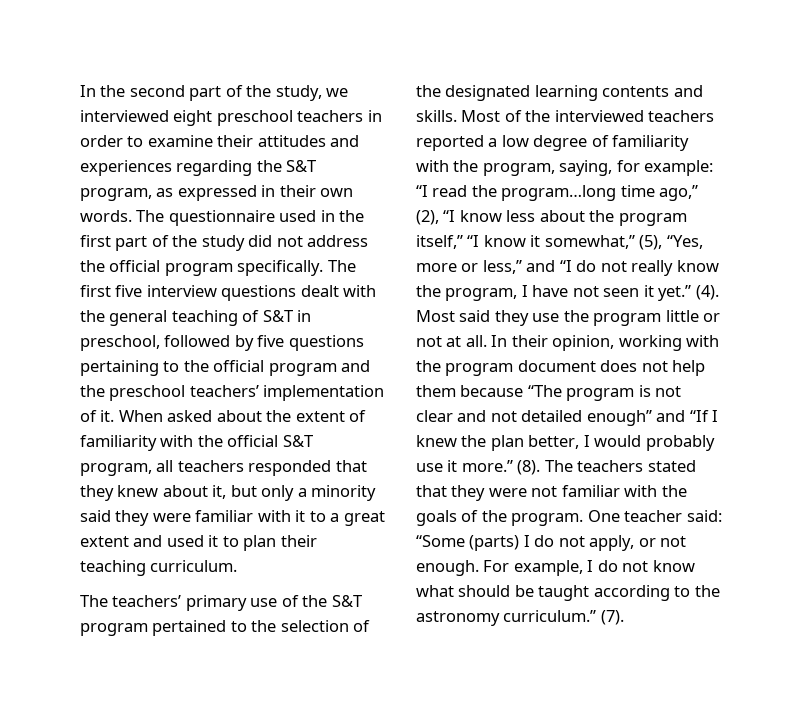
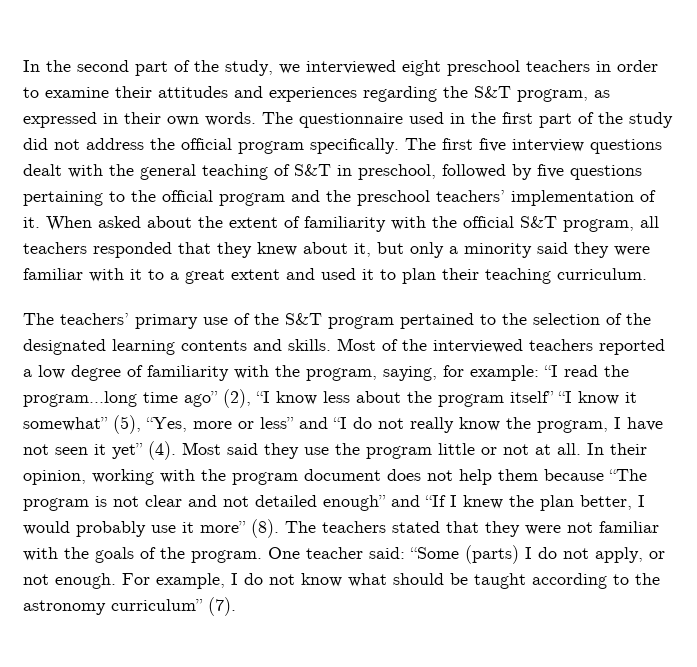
- Most of the interviewed teachers reported a low degree of familiarity with the program, saying, for example: “I read the program…long time ago,” (2), “I know less about the program itself,” “I know it somewhat,” (5), “Yes, more or less,” and “I do not really know the program, I have not seen it yet.” (4).
+ Most of the interviewed teachers reported a low degree of familiarity with the program, saying, for example: “I read the program…long time ago” (2), “I know less about the program itself” “I know it somewhat” (5), “Yes, more or less” and “I do not really know the program, I have not seen it yet” (4).
- In their opinion, working with the program document does not help them because “The program is not clear and not detailed enough” and “If I knew the plan better, I would probably use it more.” (8).
+ In their opinion, working with the program document does not help them because “The program is not clear and not detailed enough” and “If I knew the plan better, I would probably use it more” (8).
- For example, I do not know what should be taught according to the astronomy curriculum.” (7).
+ For example, I do not know what should be taught according to the astronomy curriculum” (7).

